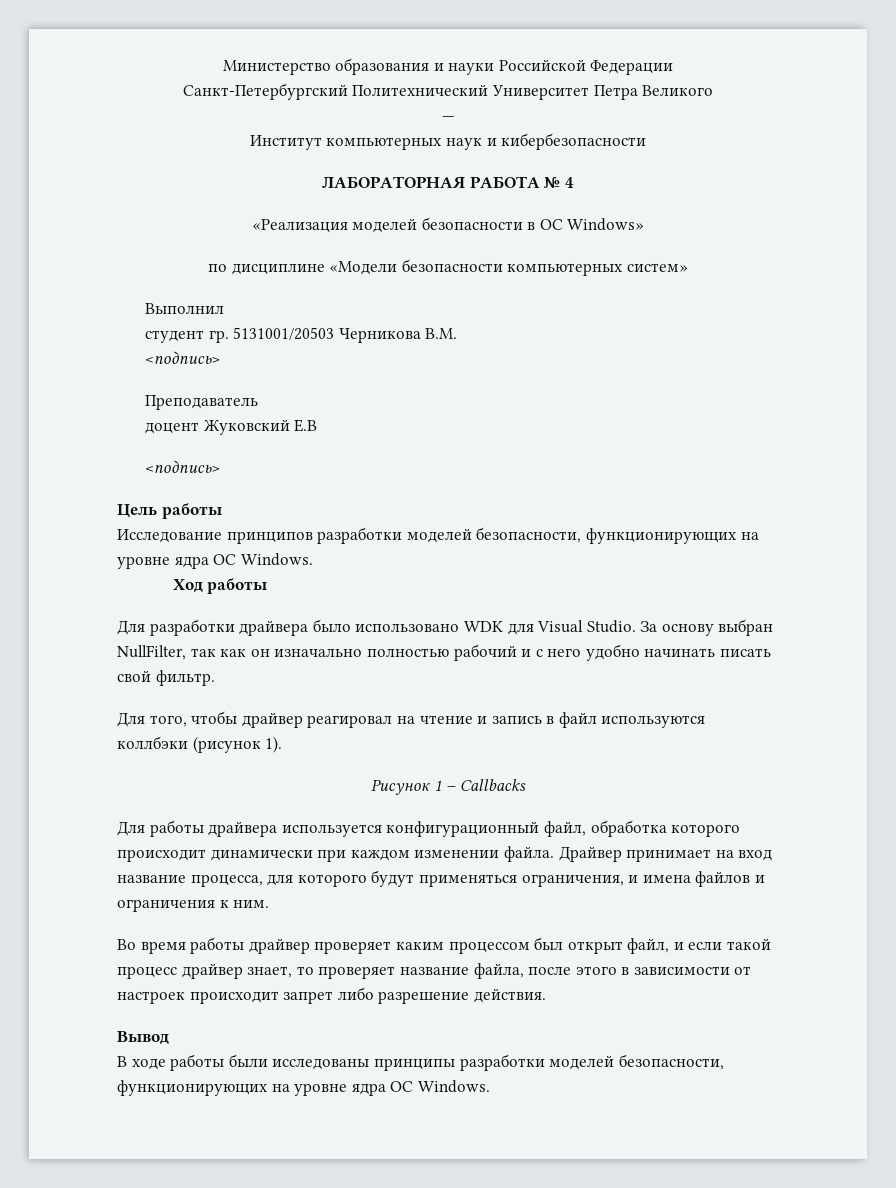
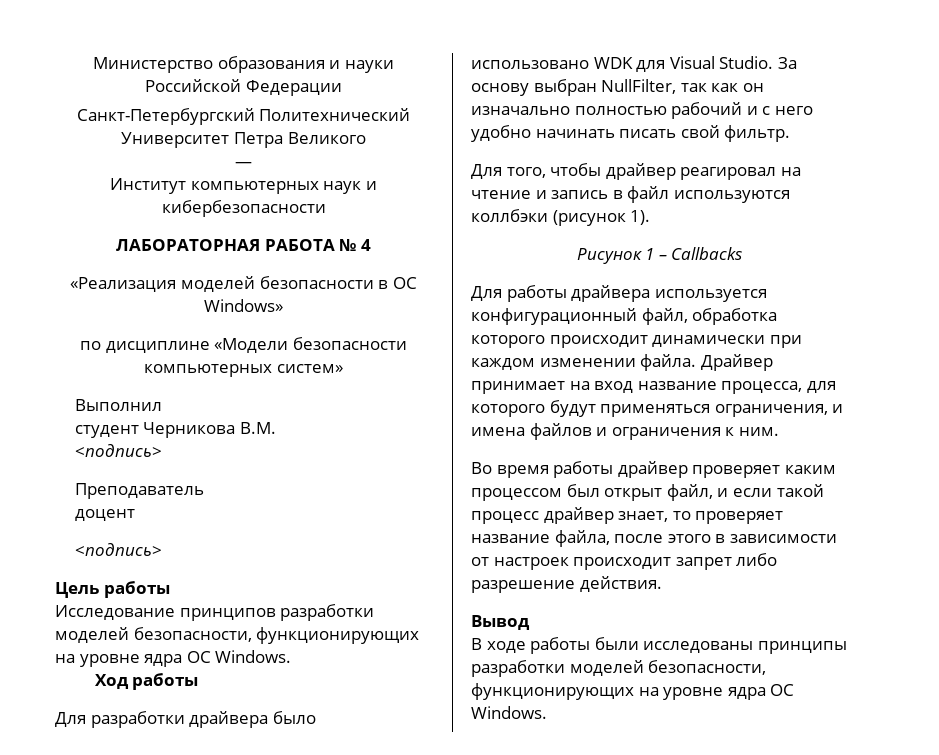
- студент гр. 5131001/20503 Черникова В.М.
+ студент Черникова В.М.
- доцент Жуковский Е.В
+ доцент

